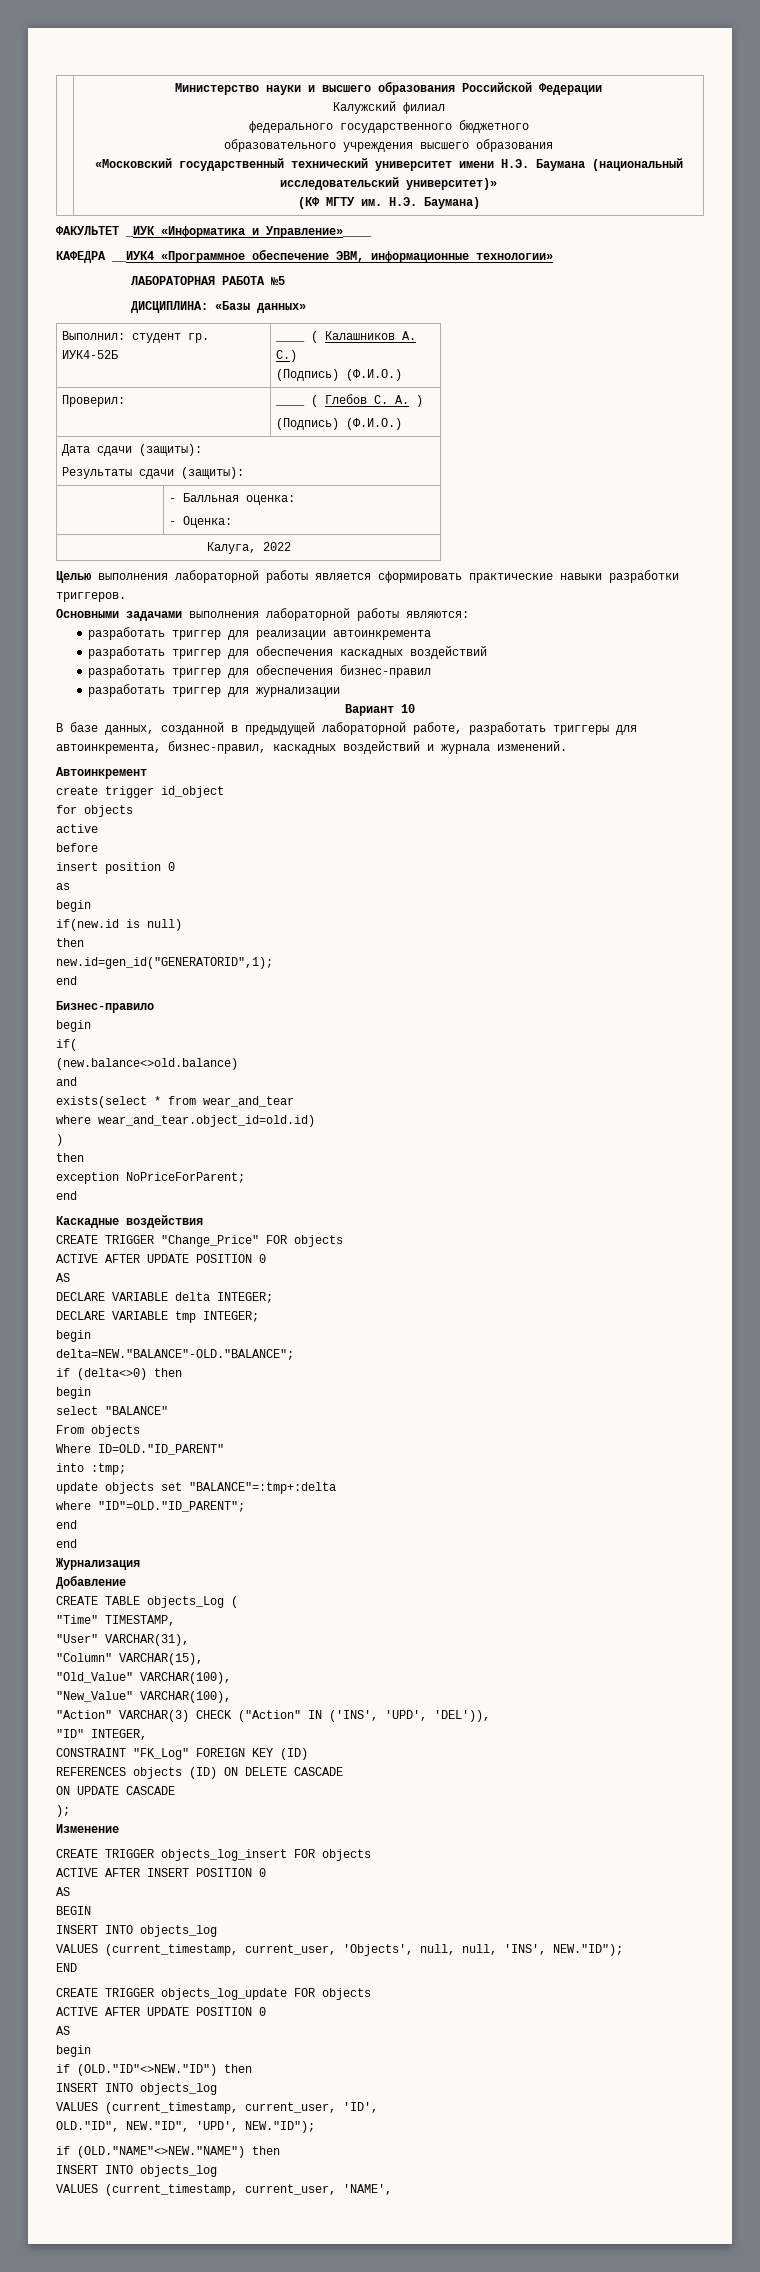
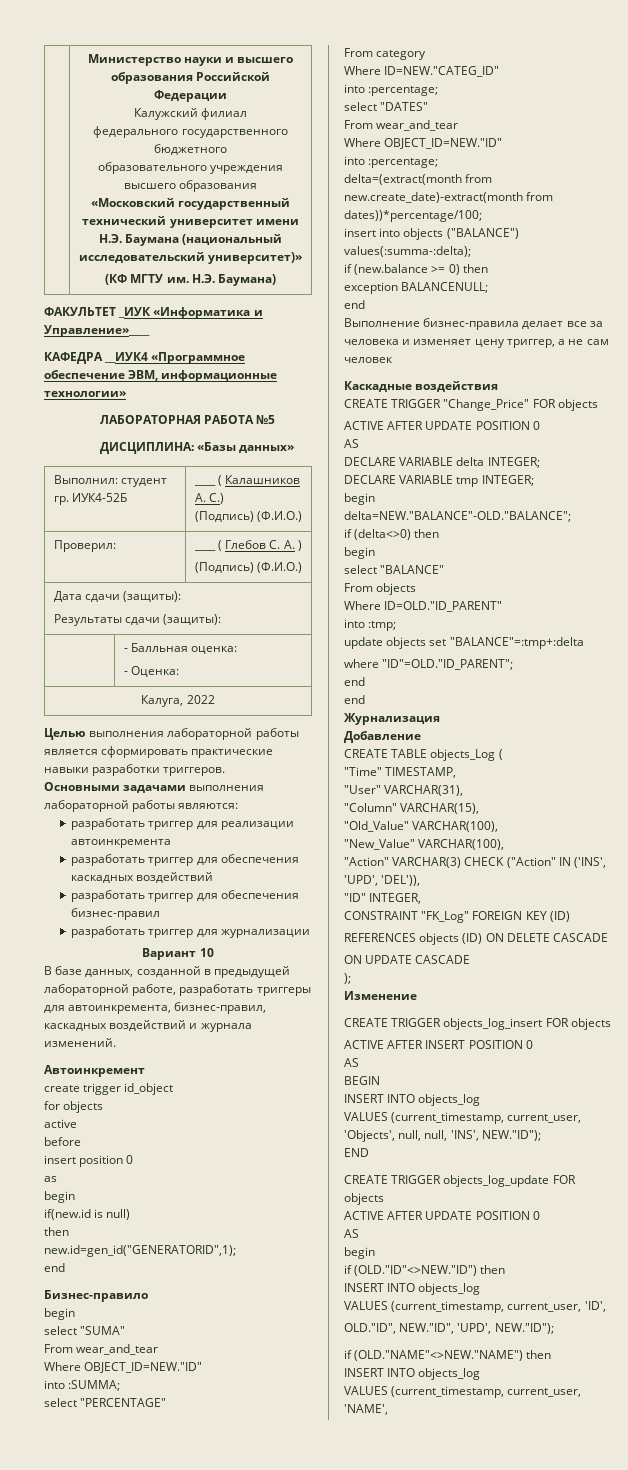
- if(
- (new.balance<>old.balance)
- and
- exists(select * from wear_and_tear
- where wear_and_tear.object_id=old.id)
- )
- then
+ select "SUMA"
+ From wear_and_tear
+ Where OBJECT_ID=NEW."ID"
+ into :SUMMA;
+ select "PERCENTAGE"
+ From category
+ Where ID=NEW."CATEG_ID"
+ into :percentage;
+ select "DATES"
+ From wear_and_tear
+ Where OBJECT_ID=NEW."ID"
+ into :percentage;
+ delta=(extract(month from new.create_date)-extract(month from dates))*percentage/100;
+ insert into objects ("BALANCE") values(:summa-:delta);
+ if (new.balance >= 0) then
- exception NoPriceForParent;
+ exception BALANCENULL;
  end
+ Выполнение бизнес-правила делает все за человека и изменяет цену триггер, а не сам человек

